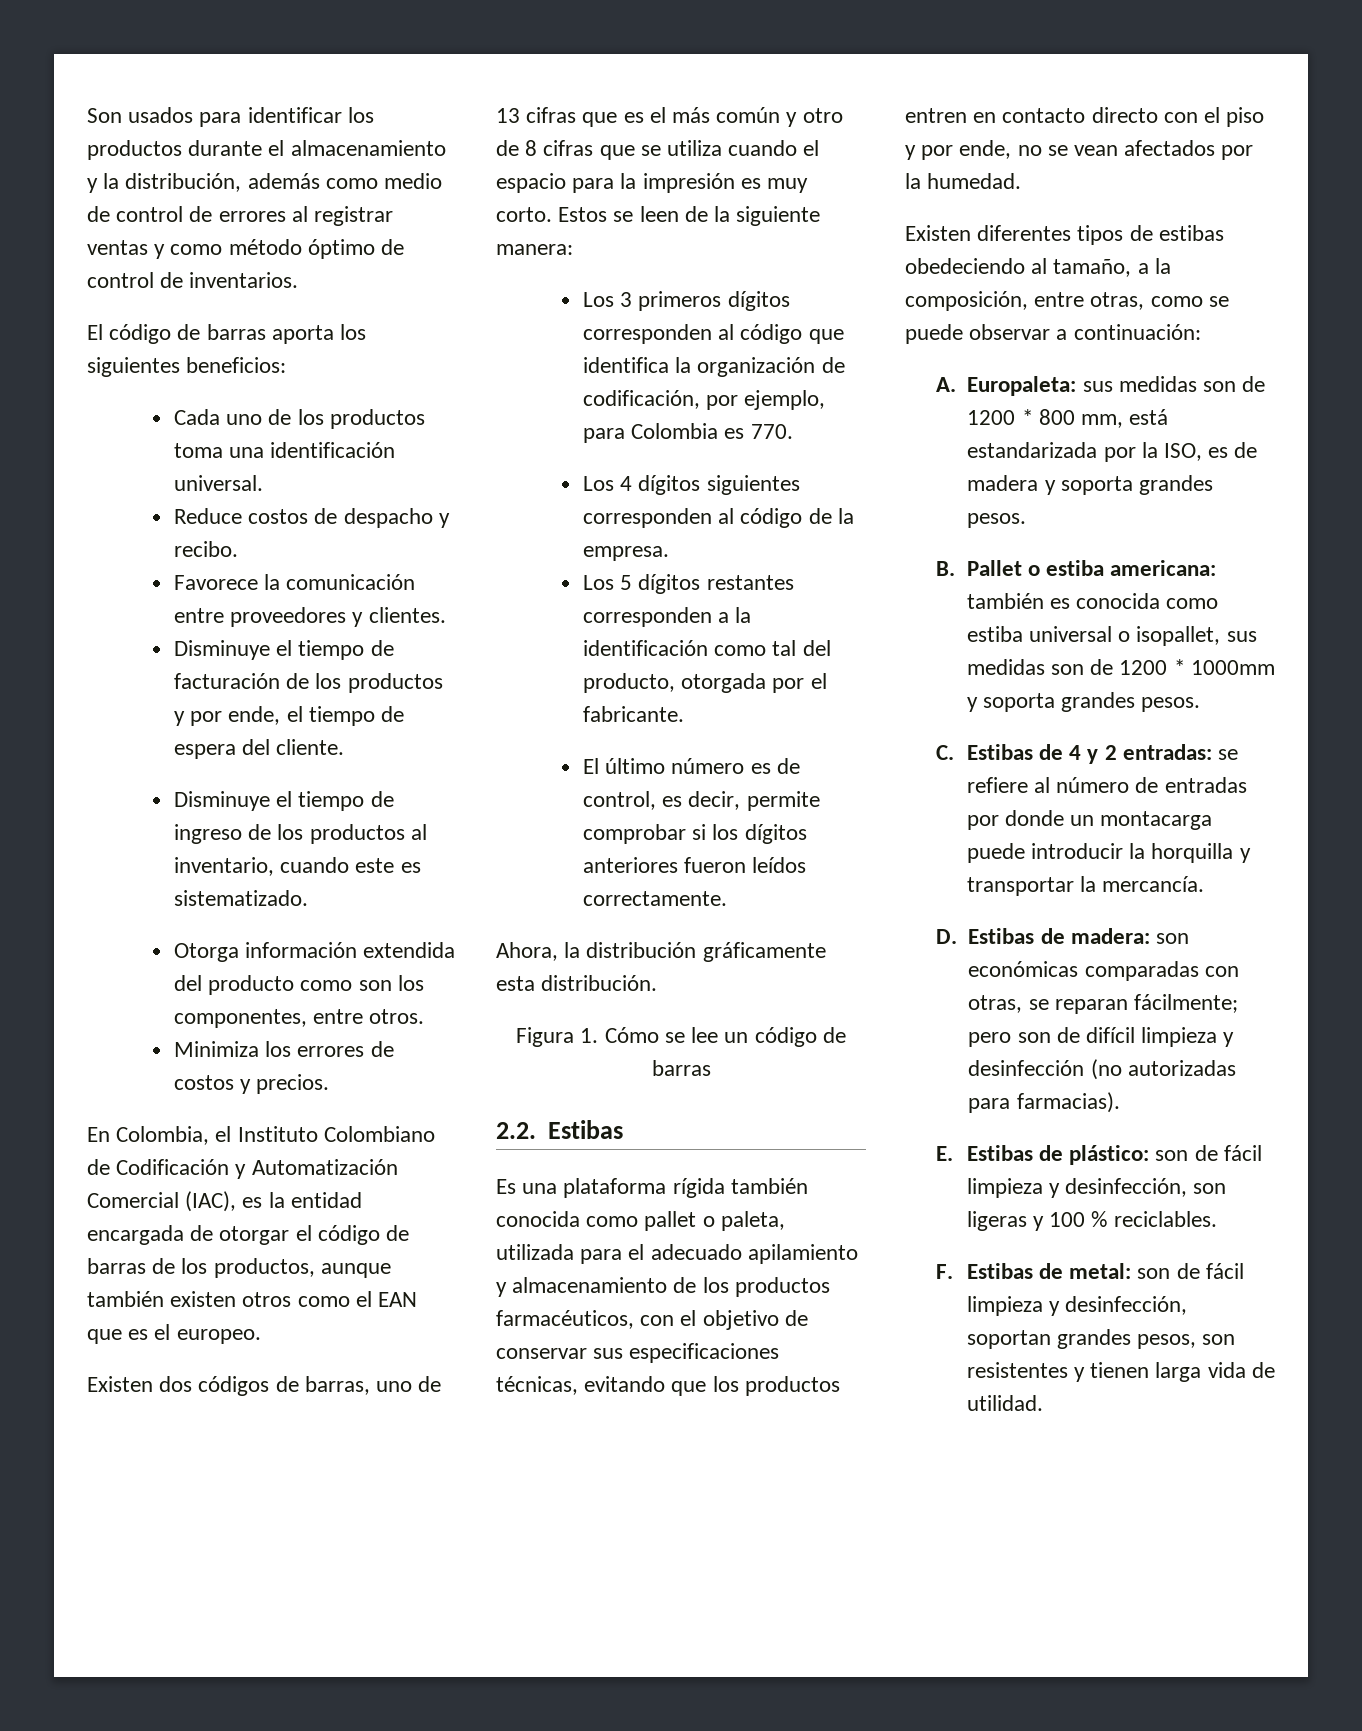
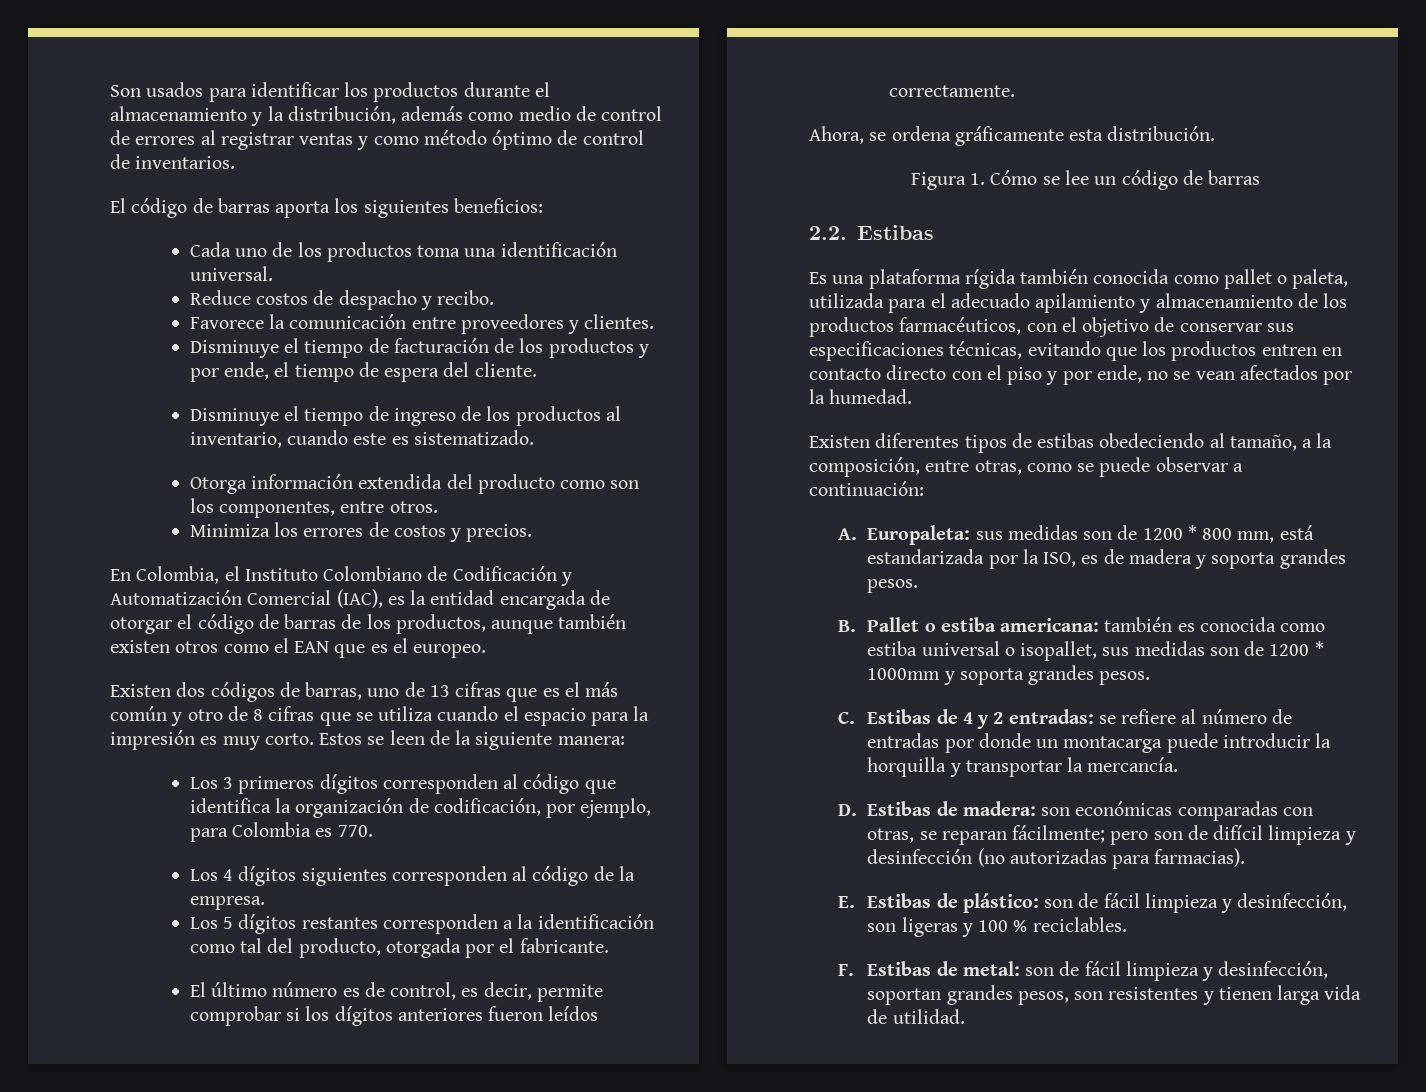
- Ahora, la distribución gráficamente esta distribución.
+ Ahora, se ordena gráficamente esta distribución.

